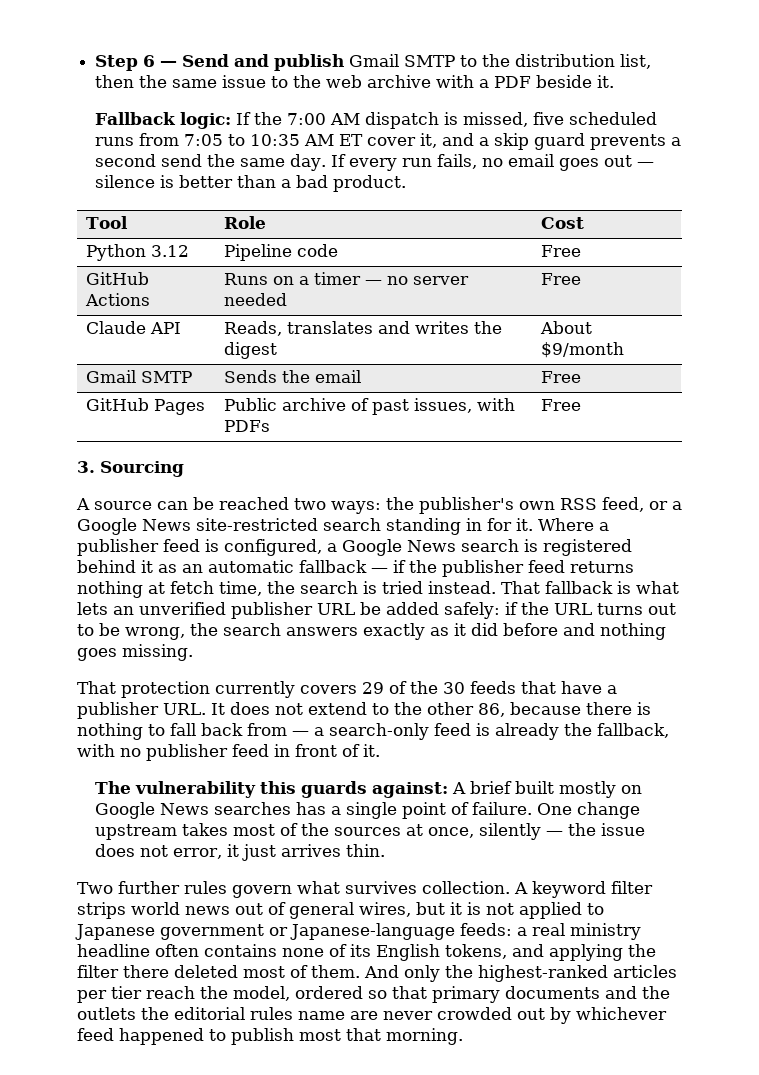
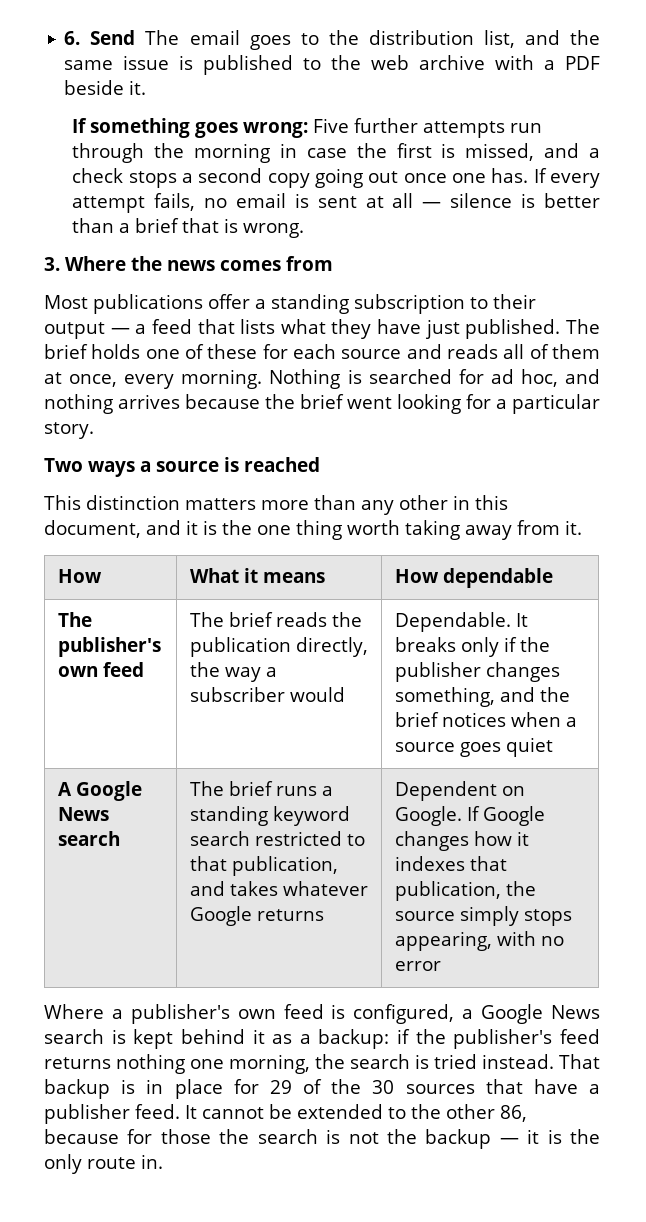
- Step 6 — Send and publish Gmail SMTP to the distribution list, then the same issue to the web archive with a PDF beside it.
+ 6. Send The email goes to the distribution list, and the same issue is published to the web archive with a PDF beside it.
- Fallback logic: If the 7:00 AM dispatch is missed, five scheduled runs from 7:05 to 10:35 AM ET cover it, and a skip guard prevents a second send the same day.
+ If something goes wrong: Five further attempts run through the morning in case the first is missed, and a check stops a second copy going out once one has.
- If every run fails, no email goes out — silence is better than a bad product.
- Tool | Role | Cost
- Python 3.12 | Pipeline code | Free
- GitHub Actions | Runs on a timer — no server needed | Free
- Claude API | Reads, translates and writes the digest | About $9/month
- Gmail SMTP | Sends the email | Free
- GitHub Pages | Public archive of past issues, with PDFs | Free
- 3. Sourcing
- A source can be reached two ways: the publisher's own RSS feed, or a Google News site-restricted search standing in for it. Where a publisher feed is configured, a Google News search is registered behind it as an automatic fallback — if the publisher feed returns nothing at fetch time, the search is tried instead.
+ If every attempt fails, no email is sent at all — silence is better than a brief that is wrong.
+ 3. Where the news comes from
+ Most publications offer a standing subscription to their output — a feed that lists what they have just published. The brief holds one of these for each source and reads all of them at once, every morning. Nothing is searched for ad hoc, and nothing arrives because the brief went looking for a particular story.
+ Two ways a source is reached
+ This distinction matters more than any other in this document, and it is the one thing worth taking away from it.
+ How | What it means | How dependable
+ The publisher's own feed | The brief reads the publication directly, the way a subscriber would | Dependable. It breaks only if the publisher changes something, and the brief notices when a source goes quiet
+ A Google News search | The brief runs a standing keyword search restricted to that publication, and takes whatever Google returns | Dependent on Google. If Google changes how it indexes that publication, the source simply stops appearing, with no error
+ Where a publisher's own feed is configured, a Google News search is kept behind it as a backup: if the publisher's feed returns nothing one morning, the search is tried instead.
- That fallback is what lets an unverified publisher URL be added safely: if the URL turns out to be wrong, the search answers exactly as it did before and nothing goes missing.
- That protection currently covers 29 of the 30 feeds that have a publisher URL. It does not extend to the other 86, because there is nothing to fall back from — a search-only feed is already the fallback, with no publisher feed in front of it.
- The vulnerability this guards against: A brief built mostly on Google News searches has a single point of failure. One change upstream takes most of the sources at once, silently — the issue does not error, it just arrives thin.
- Two further rules govern what survives collection. A keyword filter strips world news out of general wires, but it is not applied to Japanese government or Japanese-language feeds: a real ministry headline often contains none of its English tokens, and applying the filter there deleted most of them. And only the highest-ranked articles per tier reach the model, ordered so that primary documents and the outlets the editorial rules name are never crowded out by whichever feed happened to publish most that morning.
+ That backup is in place for 29 of the 30 sources that have a publisher feed. It cannot be extended to the other 86, because for those the search is not the backup — it is the only route in.

